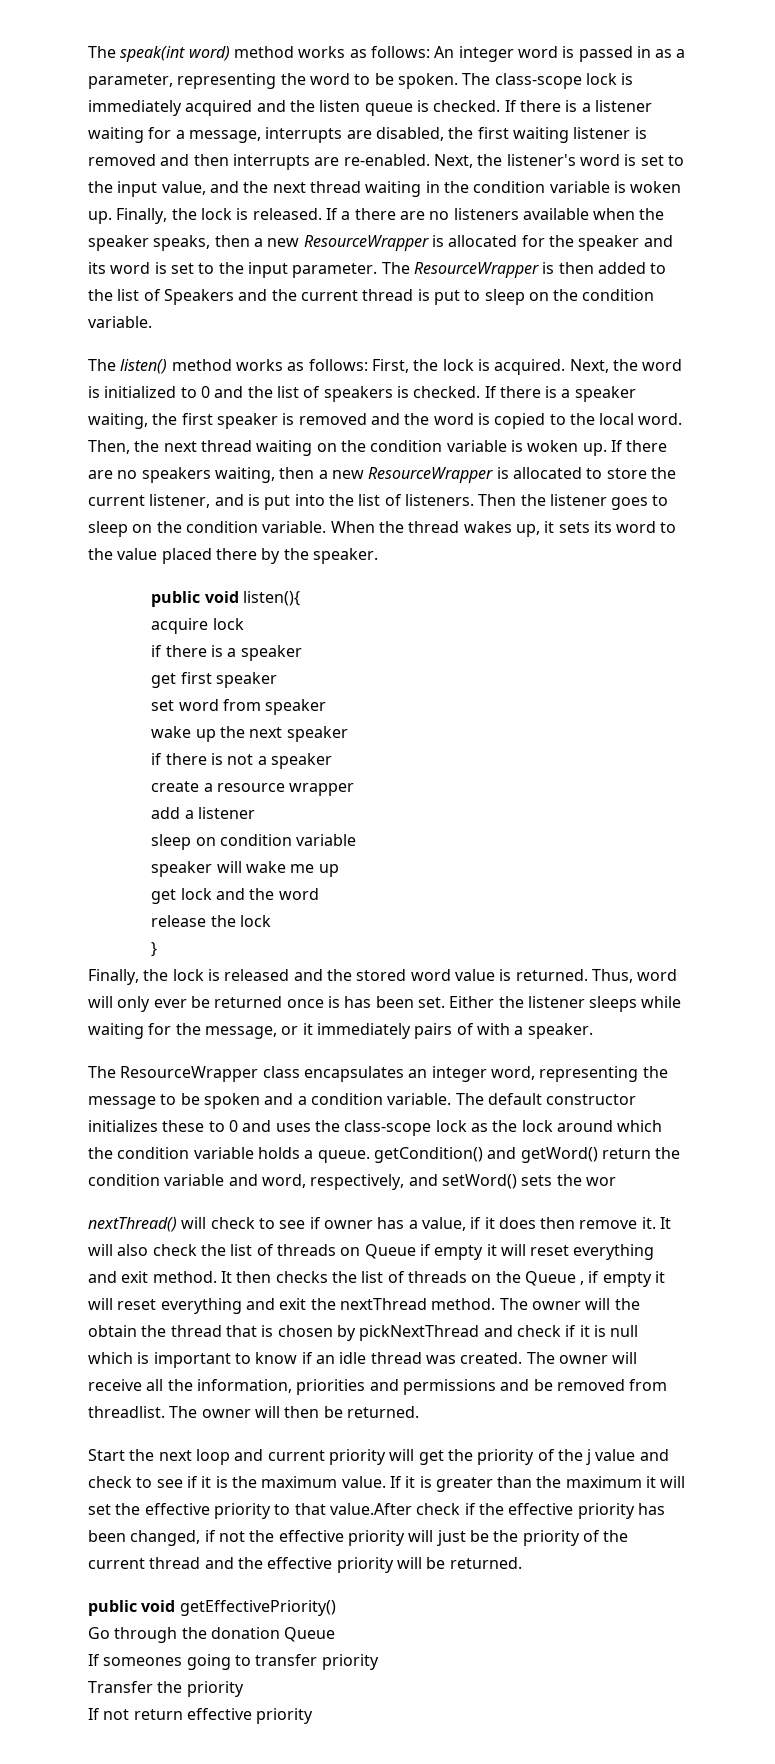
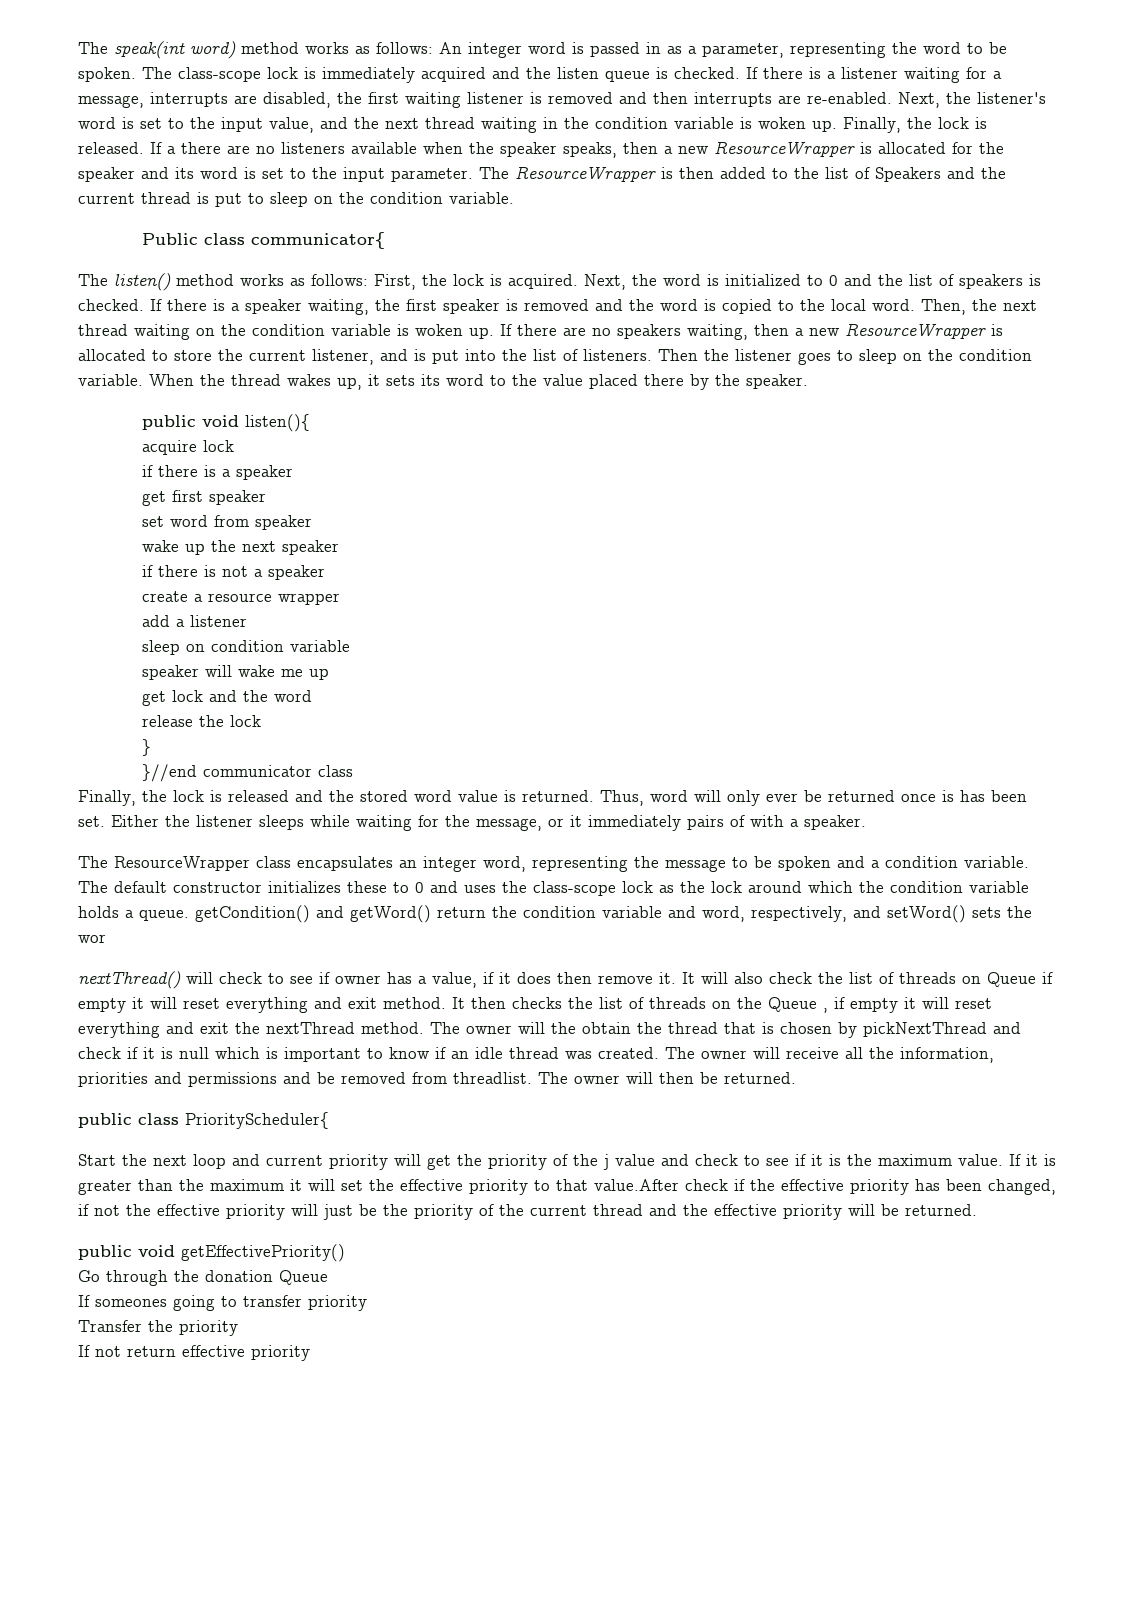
+ Public class communicator{
+ }//end communicator class
+ public class PriorityScheduler{

